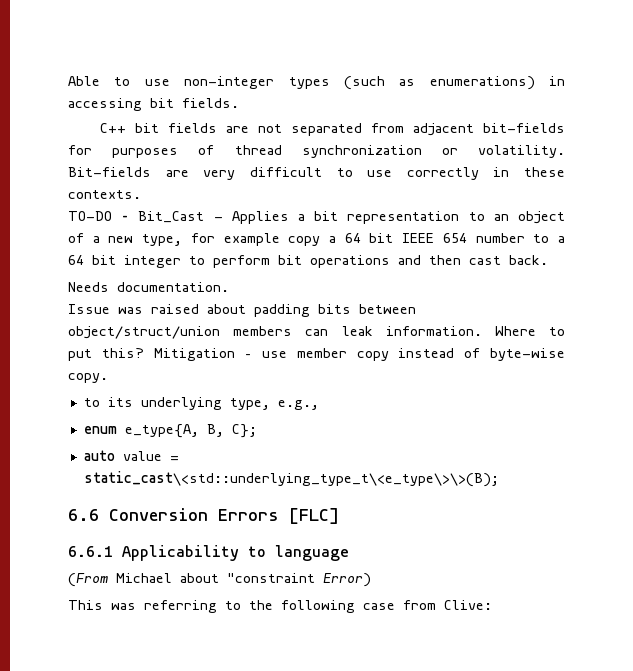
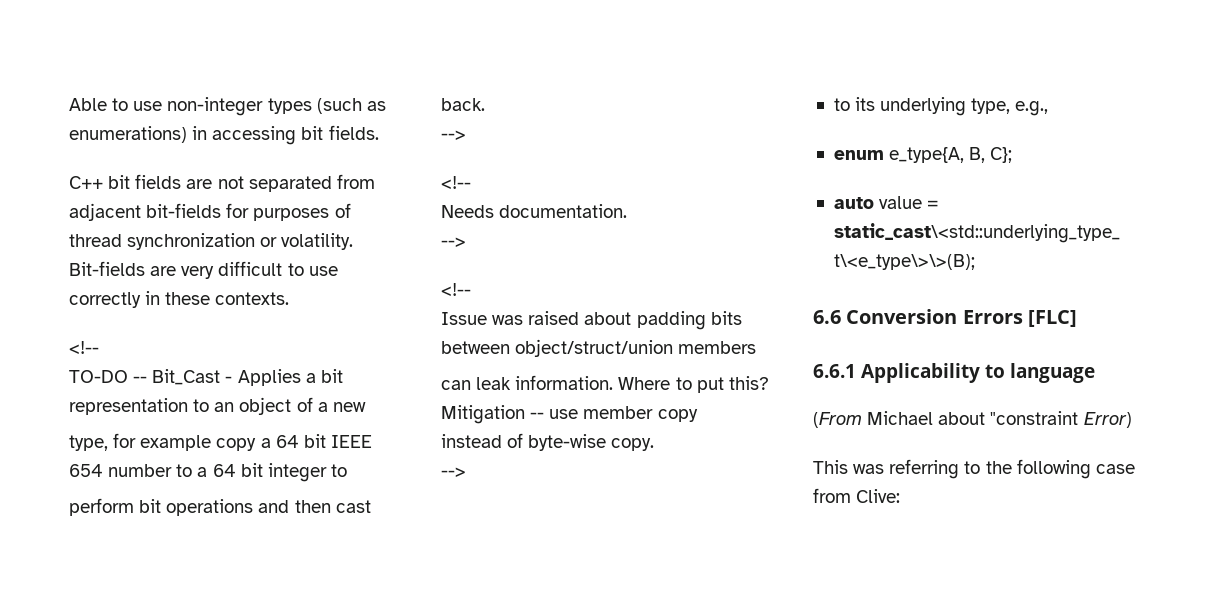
  Bit-fields are very difficult to use correctly in these contexts.
+ <!--
- TO-DO – Bit_Cast - Applies a bit representation to an object of a new type, for example copy a 64 bit IEEE 654 number to a 64 bit integer to perform bit operations and then cast back.
+ TO-DO -- Bit_Cast - Applies a bit representation to an object of a new
+ type, for example copy a 64 bit IEEE 654 number to a 64 bit integer to
+ perform bit operations and then cast back.
+ -->
+ <!--
  Needs documentation.
+ -->
+ <!--
- Issue was raised about padding bits between object/struct/union members can leak information.
+ Issue was raised about padding bits between object/struct/union members
+ can leak information.
- Mitigation – use member copy instead of byte-wise copy.
+ Mitigation -- use member copy
+ instead of byte-wise copy.
+ -->

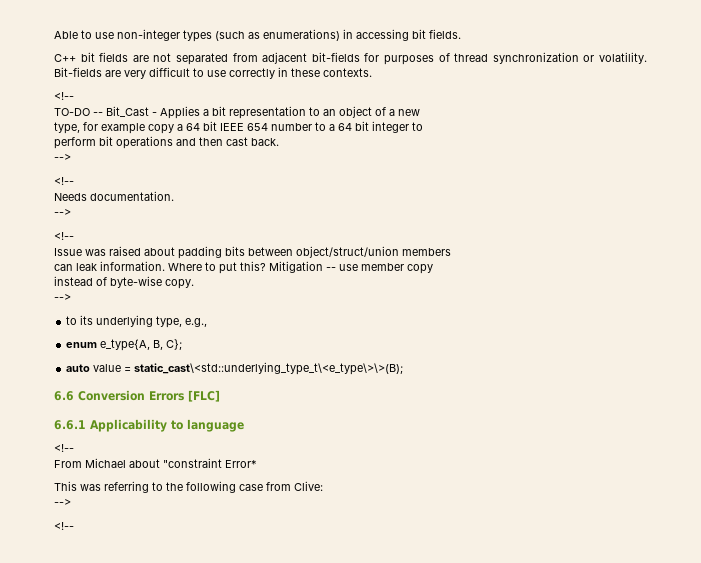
  6.6.1 Applicability to language
- (From Michael about "constraint Error)
+ <!--
+ From Michael about "constraint Error*
  This was referring to the following case from Clive:
+ -->
+ <!--

